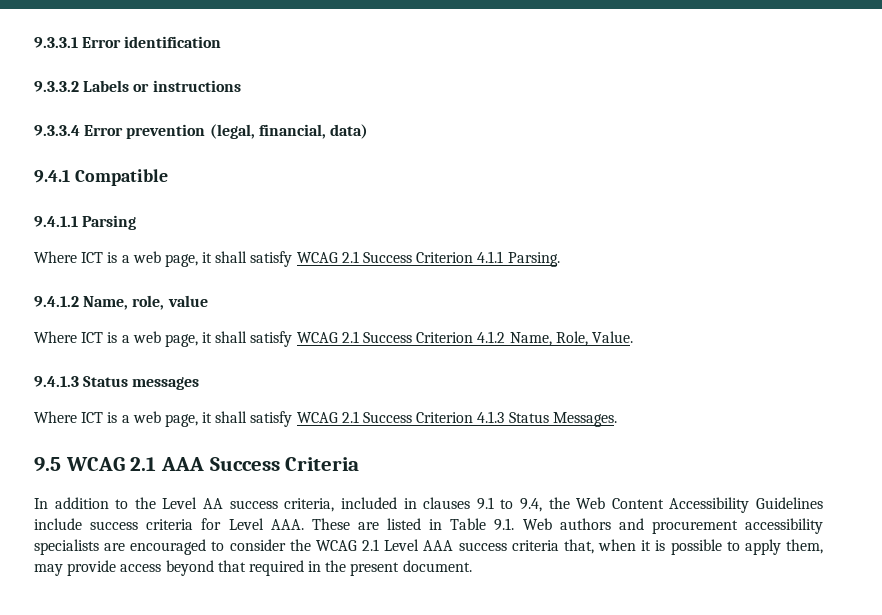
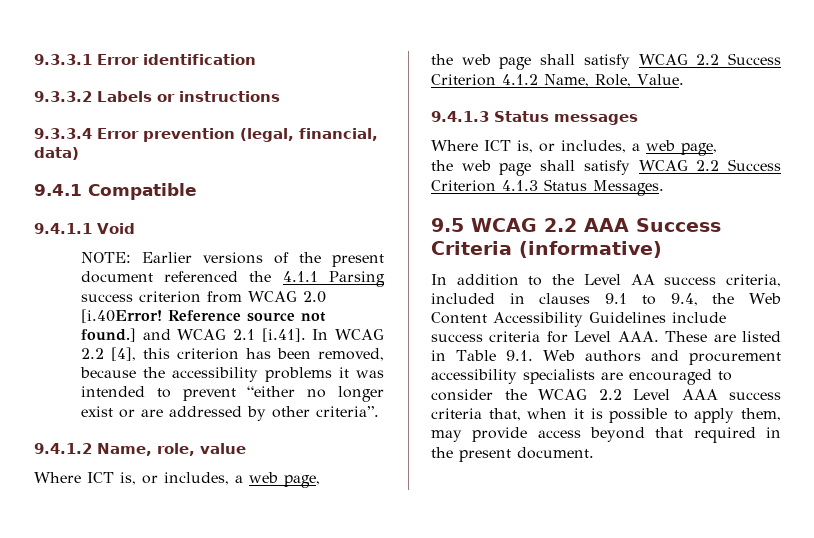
- 9.4.1.1 Parsing
- Where ICT is a web page, it shall satisfy WCAG 2.1 Success Criterion 4.1.1 Parsing.
+ 9.4.1.1 Void
+ NOTE: Earlier versions of the present document referenced the 4.1.1 Parsing success criterion from WCAG 2.0 [i.40Error! Reference source not found.] and WCAG 2.1 [i.41]. In WCAG 2.2 [4], this criterion has been removed, because the accessibility problems it was intended to prevent “either no longer exist or are addressed by other criteria”.
  9.4.1.2 Name, role, value
- Where ICT is a web page, it shall satisfy WCAG 2.1 Success Criterion 4.1.2 Name, Role, Value.
+ Where ICT is, or includes, a web page,
+ the web page shall satisfy WCAG 2.2 Success Criterion 4.1.2 Name, Role, Value.
  9.4.1.3 Status messages
- Where ICT is a web page, it shall satisfy WCAG 2.1 Success Criterion 4.1.3 Status Messages.
+ Where ICT is, or includes, a web page,
+ the web page shall satisfy WCAG 2.2 Success Criterion 4.1.3 Status Messages.
- 9.5 WCAG 2.1 AAA Success Criteria
+ 9.5 WCAG 2.2 AAA Success Criteria (informative)
- In addition to the Level AA success criteria, included in clauses 9.1 to 9.4, the Web Content Accessibility Guidelines include success criteria for Level AAA. These are listed in Table 9.1. Web authors and procurement accessibility specialists are encouraged to consider the WCAG 2.1 Level AAA success criteria that, when it is possible to apply them, may provide access beyond that required in the present document.
+ In addition to the Level AA success criteria, included in clauses 9.1 to 9.4, the Web Content Accessibility Guidelines include success criteria for Level AAA. These are listed in Table 9.1. Web authors and procurement accessibility specialists are encouraged to consider the WCAG 2.2 Level AAA success criteria that, when it is possible to apply them, may provide access beyond that required in the present document.

